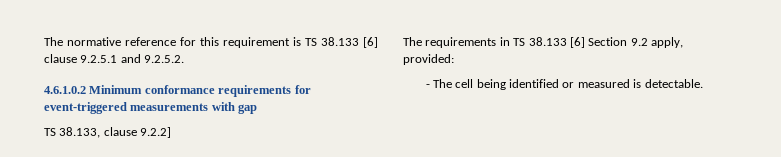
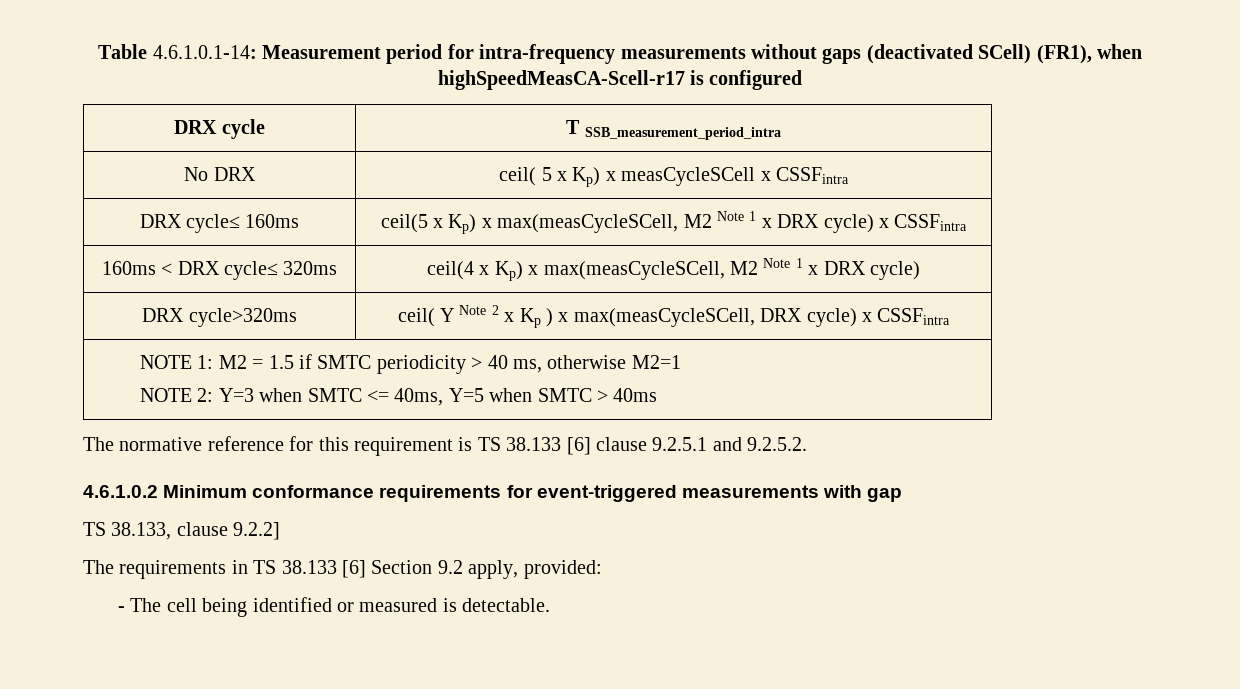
+ Table 4.6.1.0.1-14: Measurement period for intra-frequency measurements without gaps (deactivated SCell) (FR1), when highSpeedMeasCA-Scell-r17 is configured
+ DRX cycle | T SSB_measurement_period_intra
+ No DRX | ceil( 5 x Kp) x measCycleSCell x CSSFintra
+ DRX cycle≤ 160ms | ceil(5 x Kp) x max(measCycleSCell, M2 Note 1 x DRX cycle) x CSSFintra
+ 160ms < DRX cycle≤ 320ms | ceil(4 x Kp) x max(measCycleSCell, M2 Note 1 x DRX cycle)
+ DRX cycle>320ms | ceil( Y Note 2 x Kp ) x max(measCycleSCell, DRX cycle) x CSSFintra
+ NOTE 1: M2 = 1.5 if SMTC periodicity > 40 ms, otherwise M2=1
+ NOTE 2: Y=3 when SMTC <= 40ms, Y=5 when SMTC > 40ms

